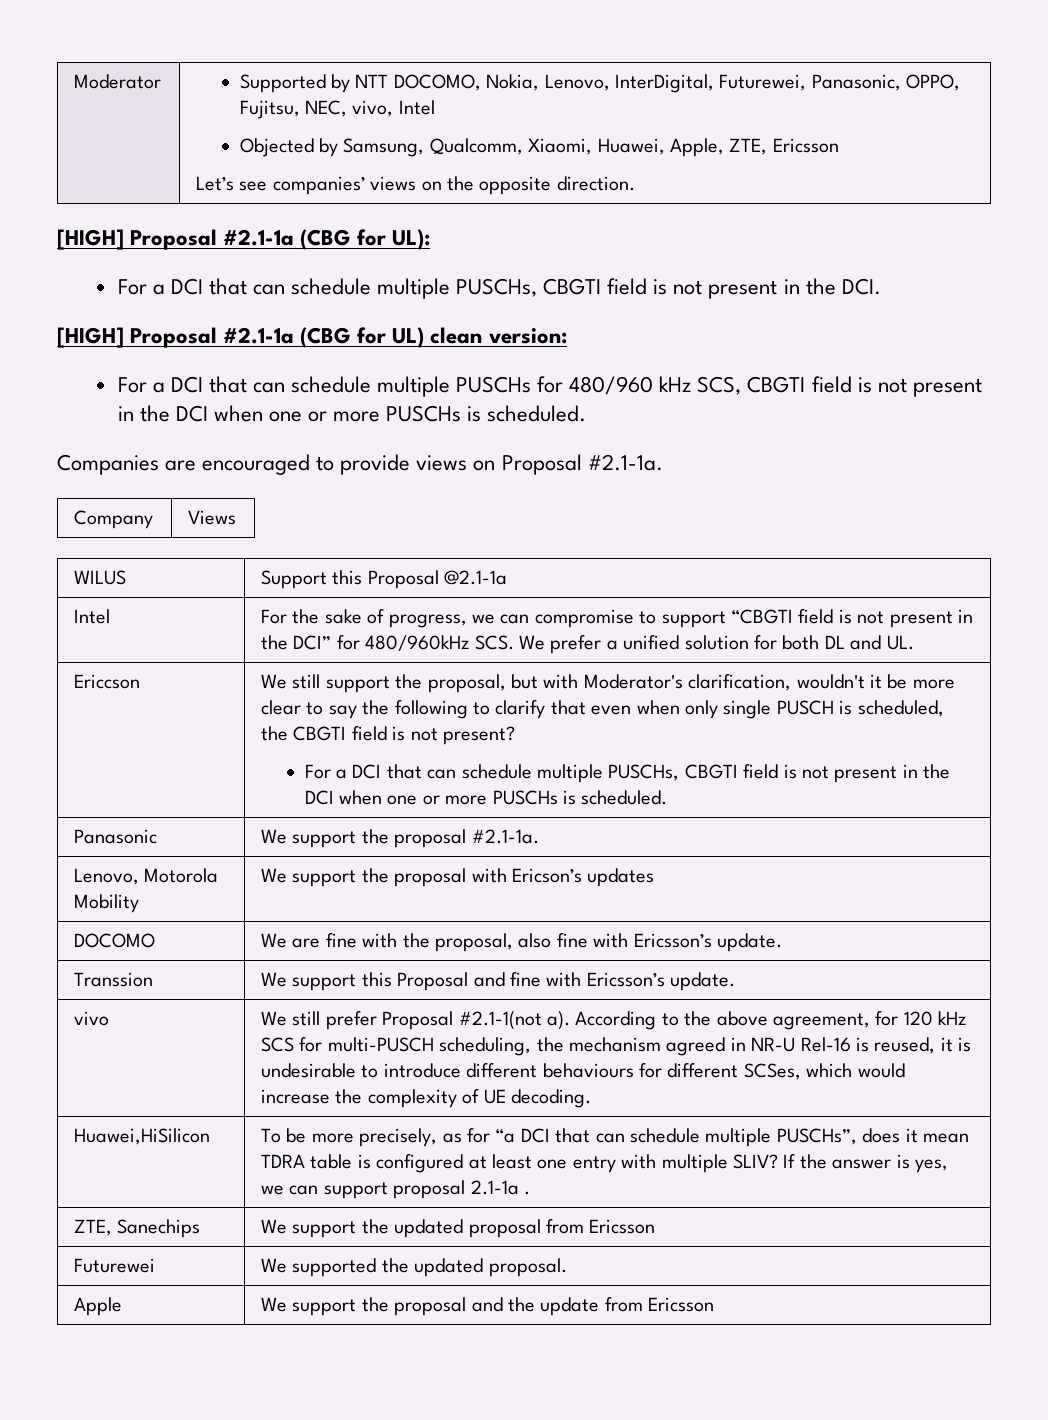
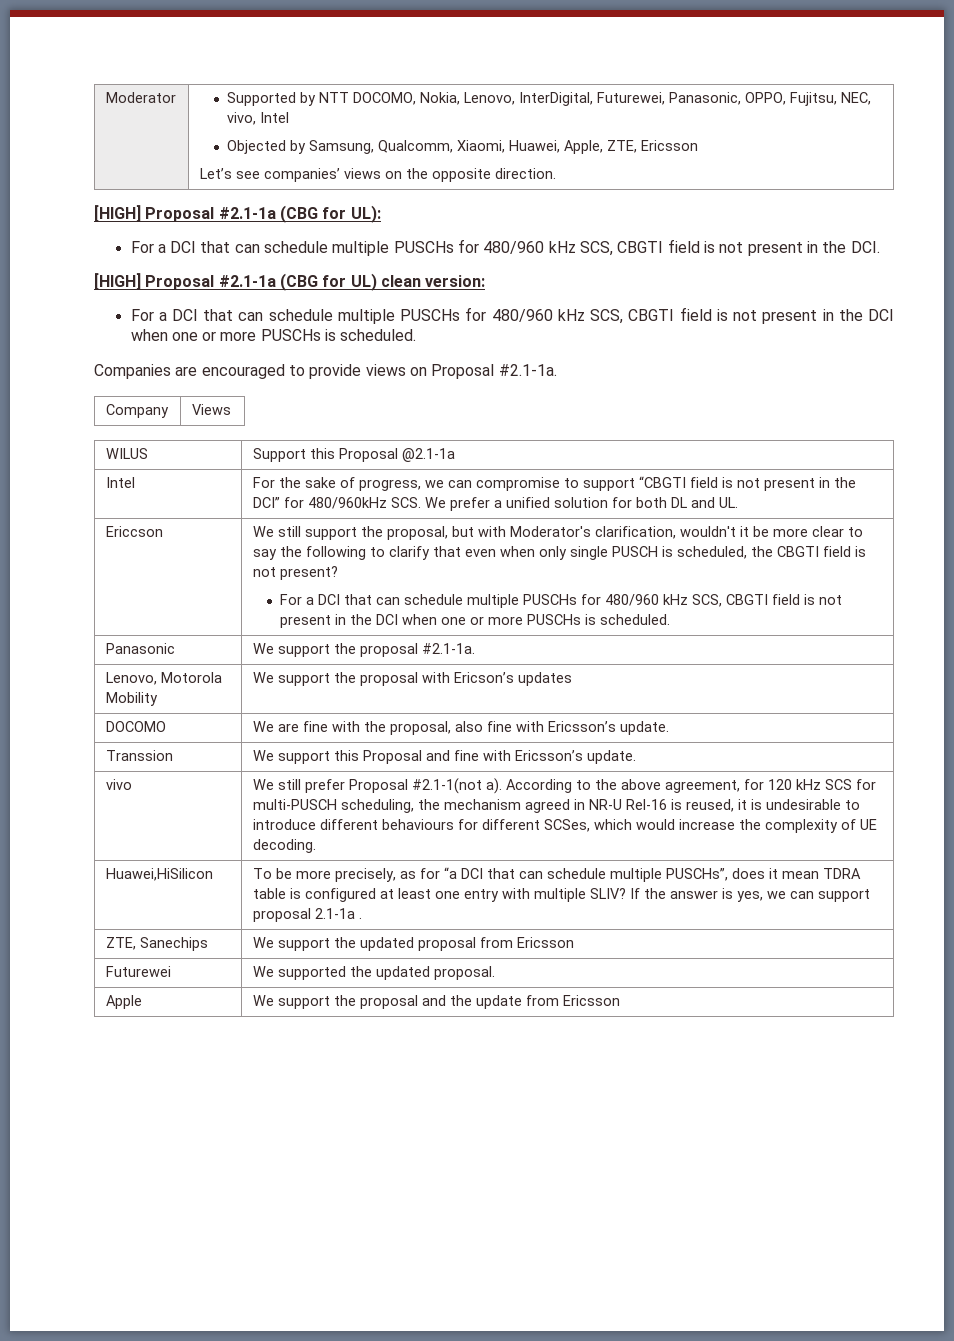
- For a DCI that can schedule multiple PUSCHs, CBGTI field is not present in the DCI.
+ For a DCI that can schedule multiple PUSCHs for 480/960 kHz SCS, CBGTI field is not present in the DCI.
  We still support the proposal, but with Moderator's clarification, wouldn't it be more clear to say the following to clarify that even when only single PUSCH is scheduled, the CBGTI field is not present?
- For a DCI that can schedule multiple PUSCHs, CBGTI field is not present in the DCI when one or more PUSCHs is scheduled.
+ For a DCI that can schedule multiple PUSCHs for 480/960 kHz SCS, CBGTI field is not present in the DCI when one or more PUSCHs is scheduled.

